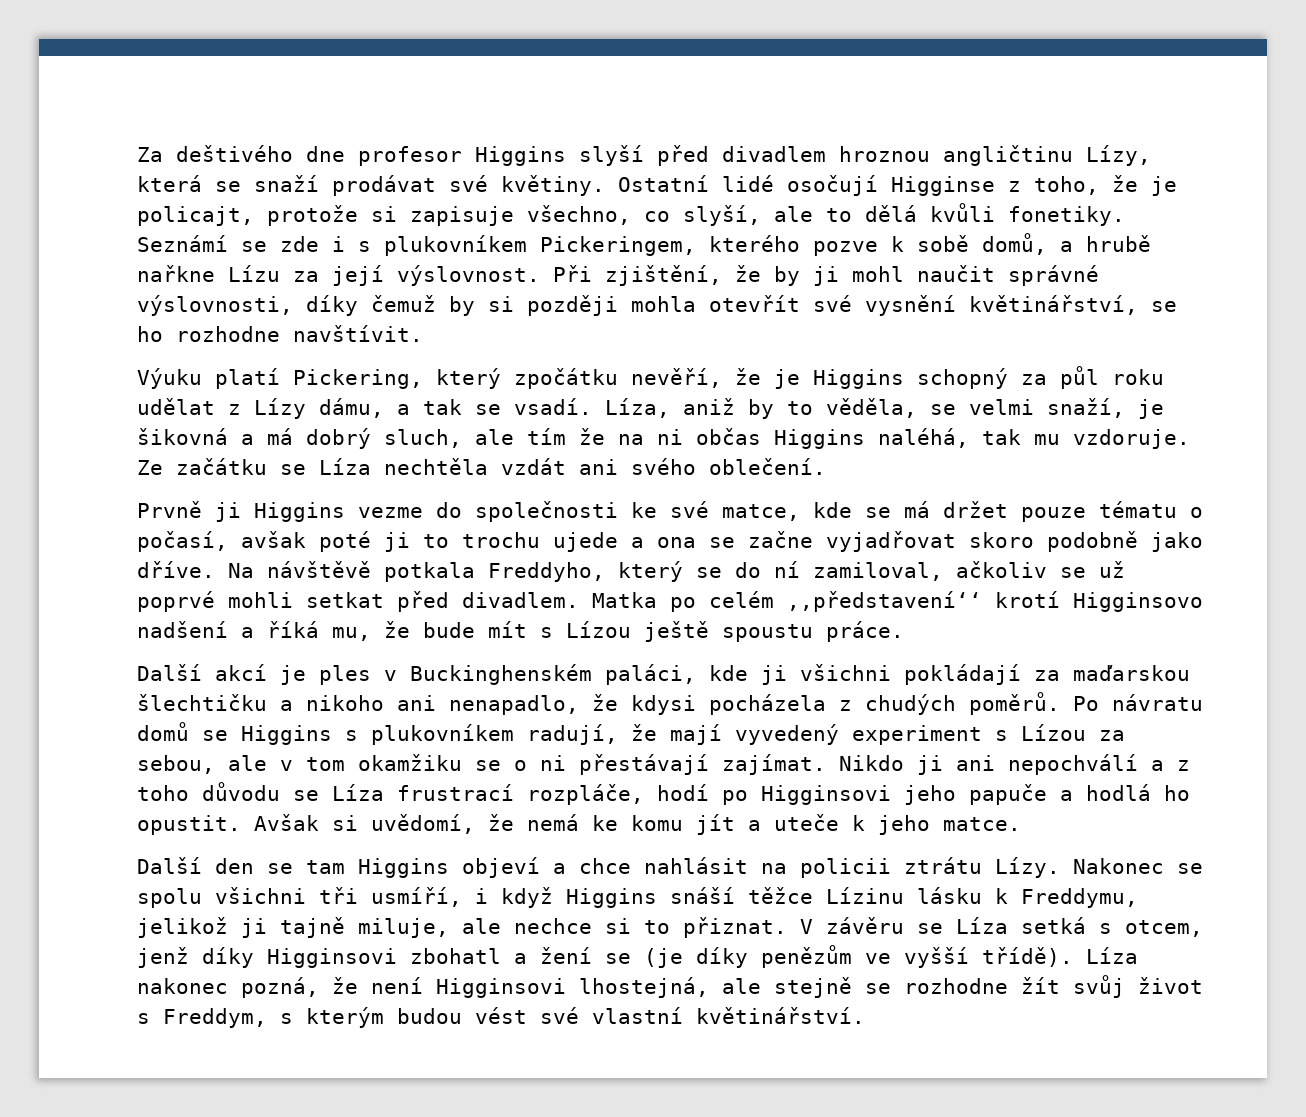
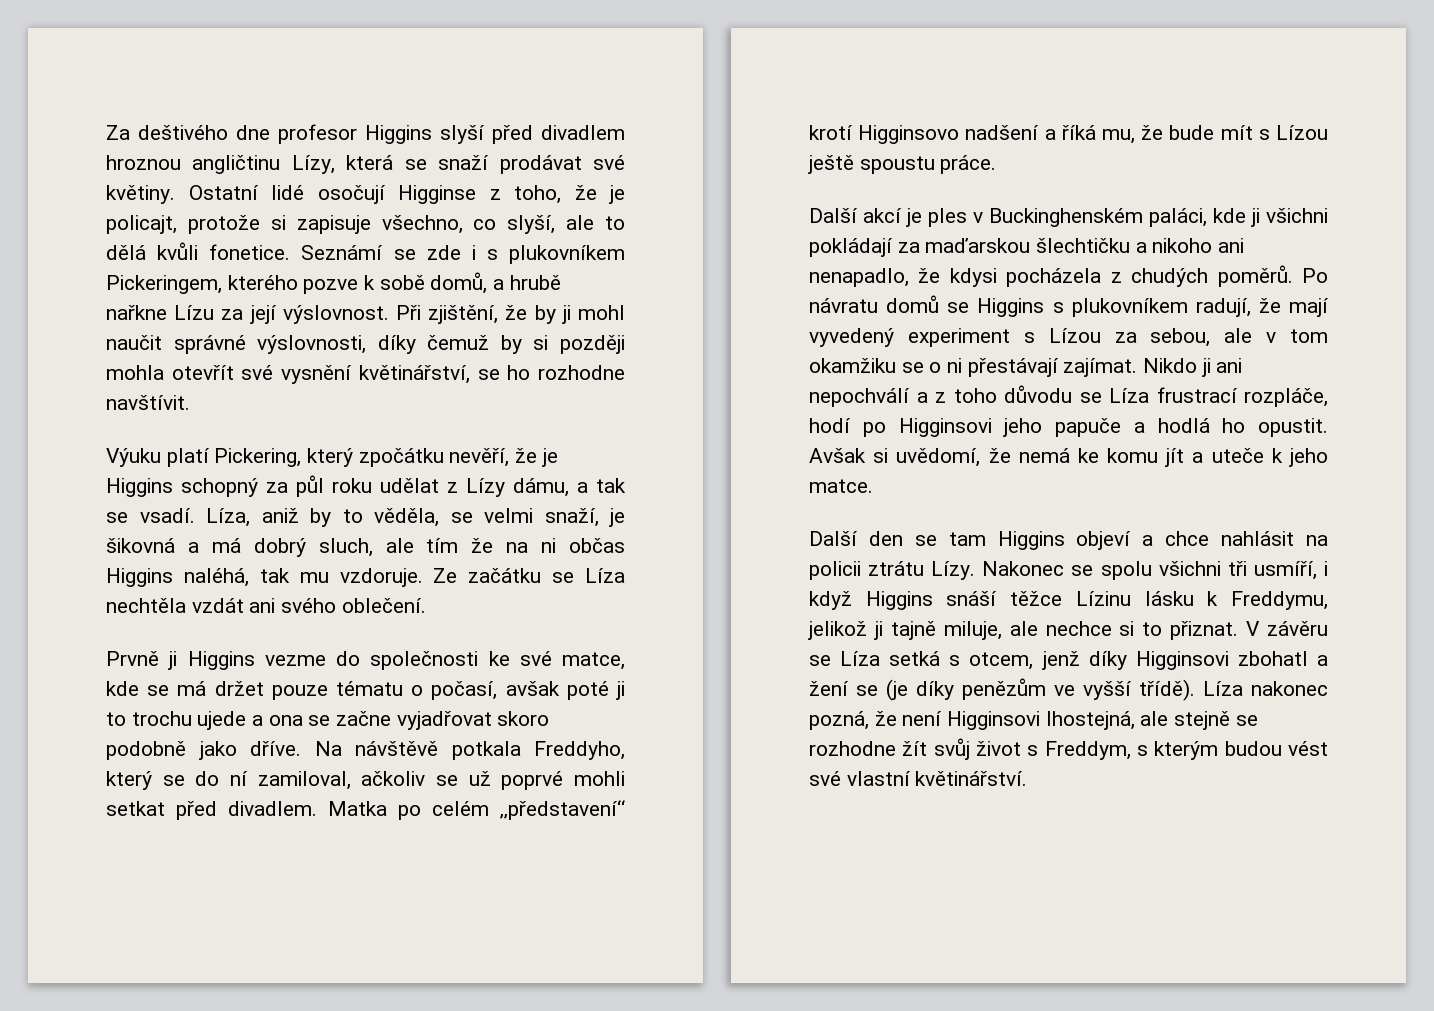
- Ostatní lidé osočují Higginse z toho, že je policajt, protože si zapisuje všechno, co slyší, ale to dělá kvůli fonetiky.
+ Ostatní lidé osočují Higginse z toho, že je policajt, protože si zapisuje všechno, co slyší, ale to dělá kvůli fonetice.

